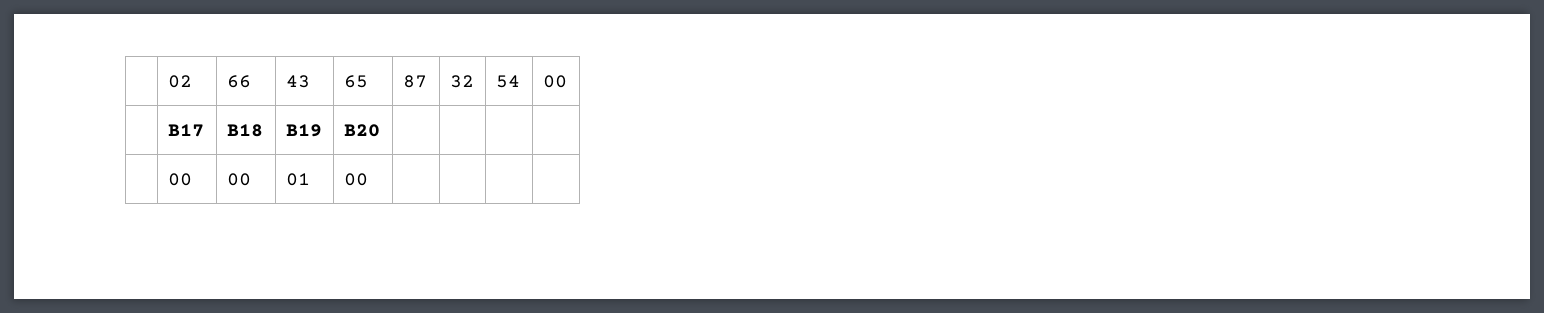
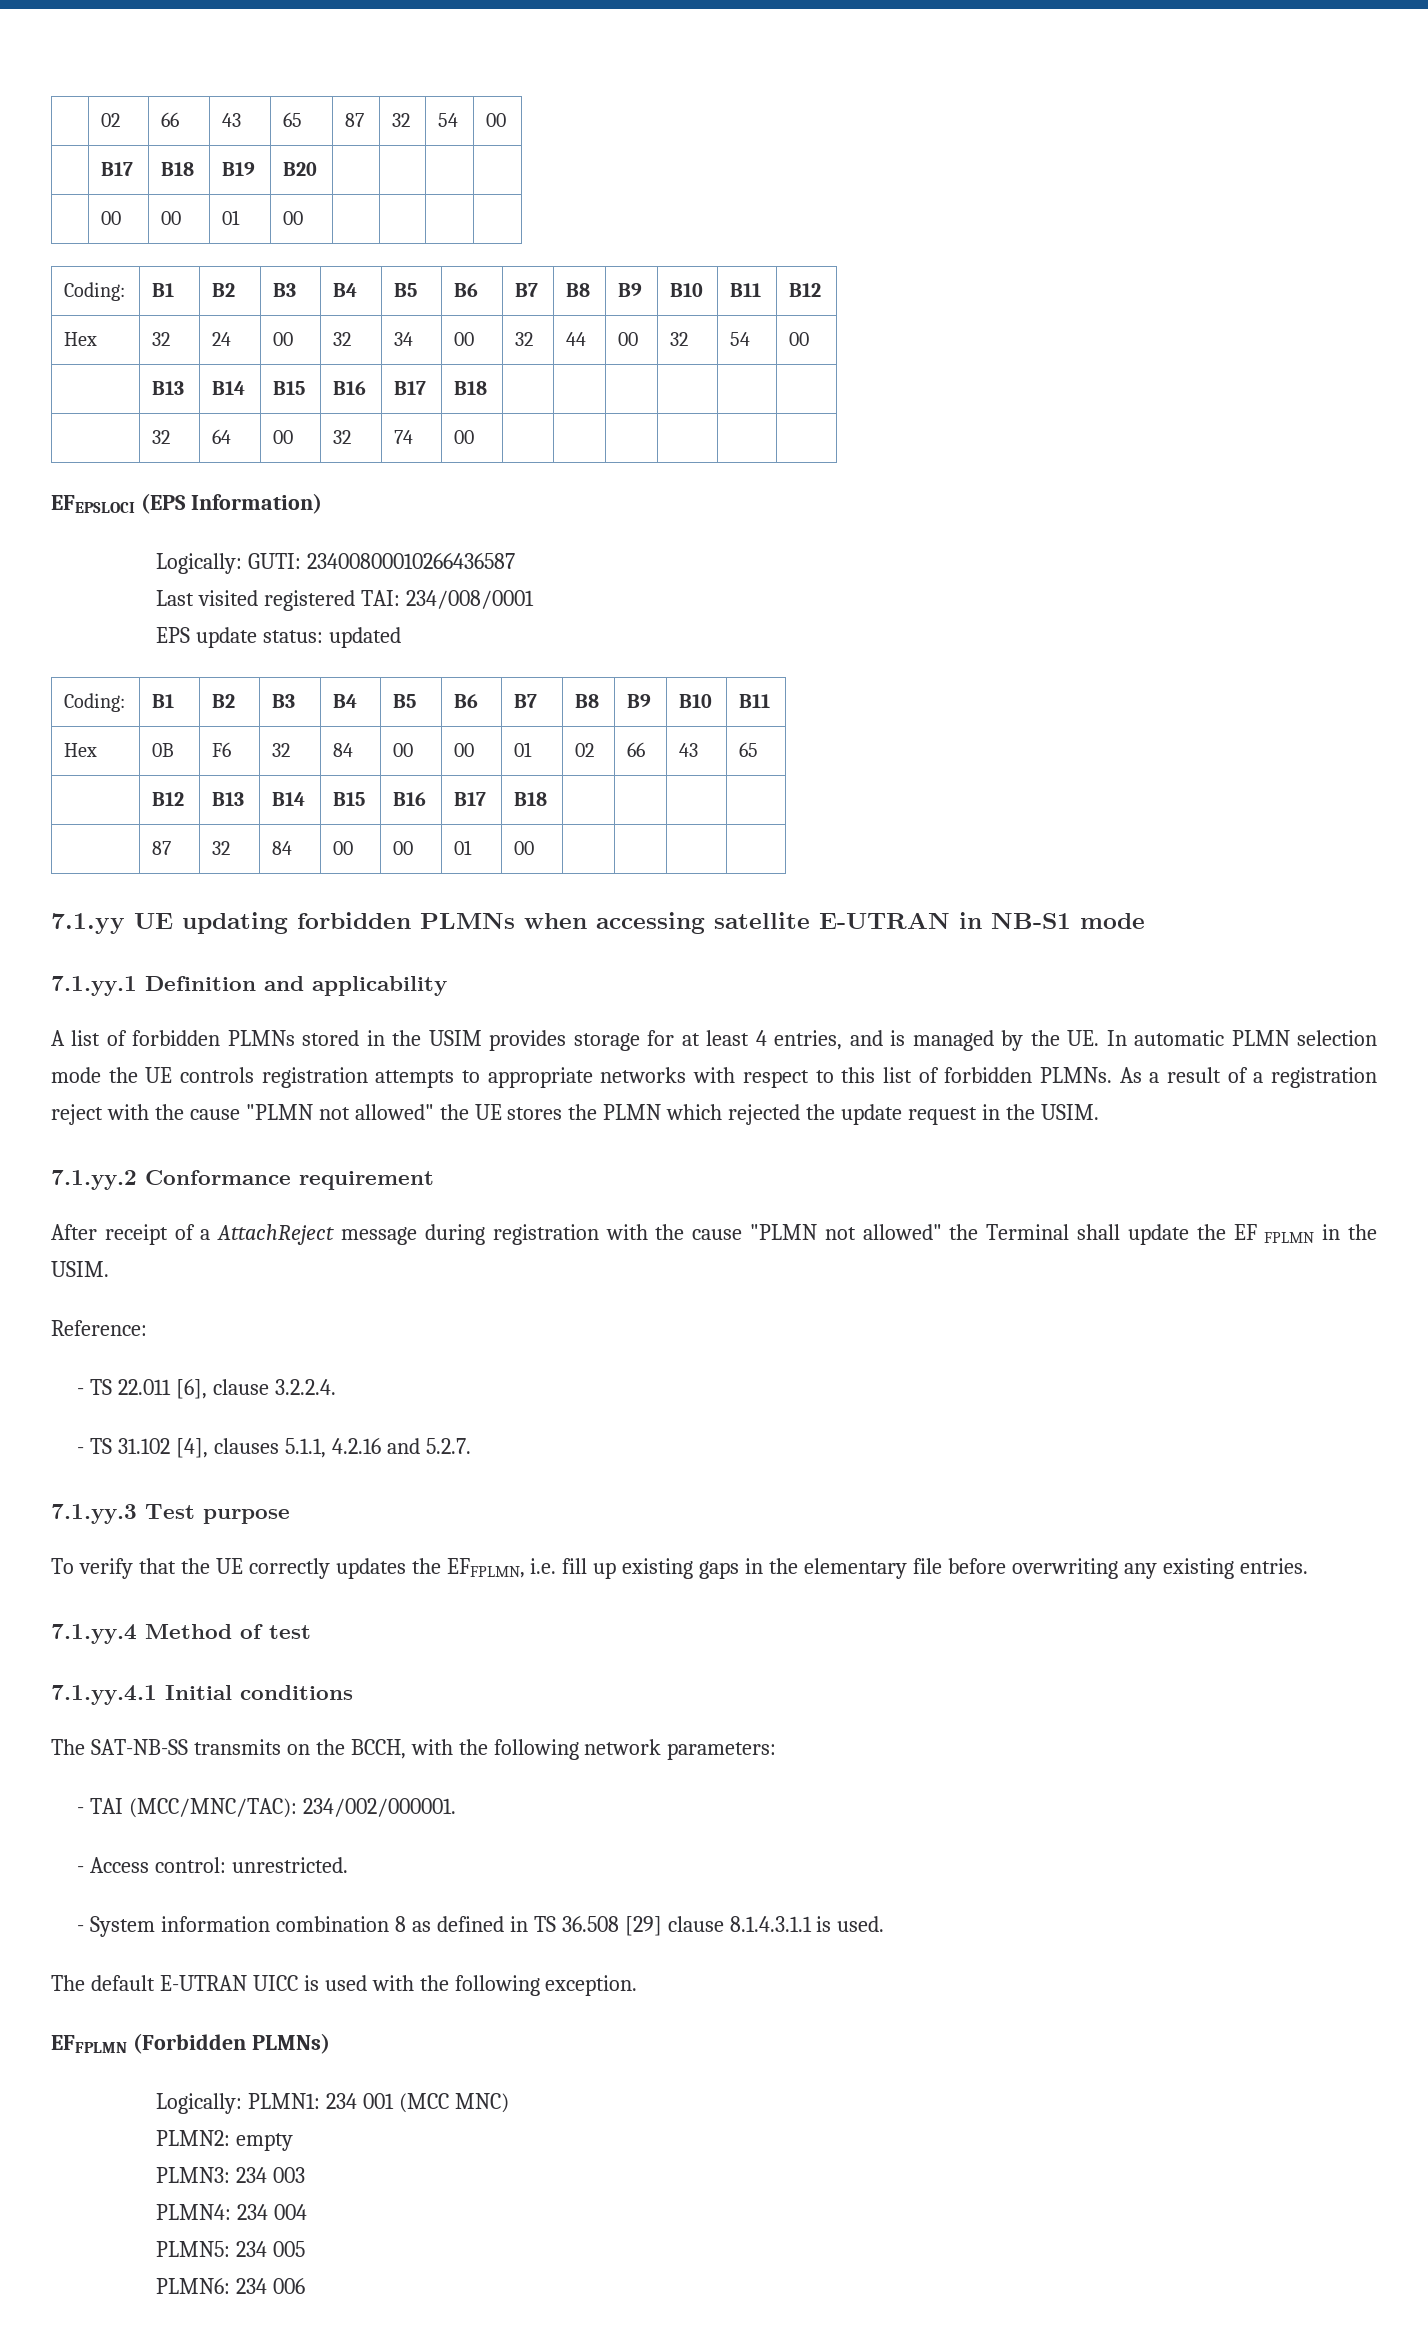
+ Coding: | B1 | B2 | B3 | B4 | B5 | B6 | B7 | B8 | B9 | B10 | B11 | B12
+ Hex | 32 | 24 | 00 | 32 | 34 | 00 | 32 | 44 | 00 | 32 | 54 | 00
+ | B13 | B14 | B15 | B16 | B17 | B18 | | | | | |
+ | 32 | 64 | 00 | 32 | 74 | 00 | | | | | |
+ EFEPSLOCI (EPS Information)
+ Logically: GUTI: 23400800010266436587
+ Last visited registered TAI: 234/008/0001
+ EPS update status: updated
+ Coding: | B1 | B2 | B3 | B4 | B5 | B6 | B7 | B8 | B9 | B10 | B11
+ Hex | 0B | F6 | 32 | 84 | 00 | 00 | 01 | 02 | 66 | 43 | 65
+ | B12 | B13 | B14 | B15 | B16 | B17 | B18 | | | |
+ | 87 | 32 | 84 | 00 | 00 | 01 | 00 | | | |
+ 7.1.yy UE updating forbidden PLMNs when accessing satellite E-UTRAN in NB-S1 mode
+ 7.1.yy.1 Definition and applicability
+ A list of forbidden PLMNs stored in the USIM provides storage for at least 4 entries, and is managed by the UE. In automatic PLMN selection mode the UE controls registration attempts to appropriate networks with respect to this list of forbidden PLMNs. As a result of a registration reject with the cause "PLMN not allowed" the UE stores the PLMN which rejected the update request in the USIM.
+ 7.1.yy.2 Conformance requirement
+ After receipt of a AttachReject message during registration with the cause "PLMN not allowed" the Terminal shall update the EF FPLMN in the USIM.
+ Reference:
+ - TS 22.011 [6], clause 3.2.2.4.
+ - TS 31.102 [4], clauses 5.1.1, 4.2.16 and 5.2.7.
+ 7.1.yy.3 Test purpose
+ To verify that the UE correctly updates the EFFPLMN, i.e. fill up existing gaps in the elementary file before overwriting any existing entries.
+ 7.1.yy.4 Method of test
+ 7.1.yy.4.1 Initial conditions
+ The SAT-NB-SS transmits on the BCCH, with the following network parameters:
+ - TAI (MCC/MNC/TAC): 234/002/000001.
+ - Access control: unrestricted.
+ - System information combination 8 as defined in TS 36.508 [29] clause 8.1.4.3.1.1 is used.
+ The default E-UTRAN UICC is used with the following exception.
+ EFFPLMN (Forbidden PLMNs)
+ Logically: PLMN1: 234 001 (MCC MNC)
+ PLMN2: empty
+ PLMN3: 234 003
+ PLMN4: 234 004
+ PLMN5: 234 005
+ PLMN6: 234 006

